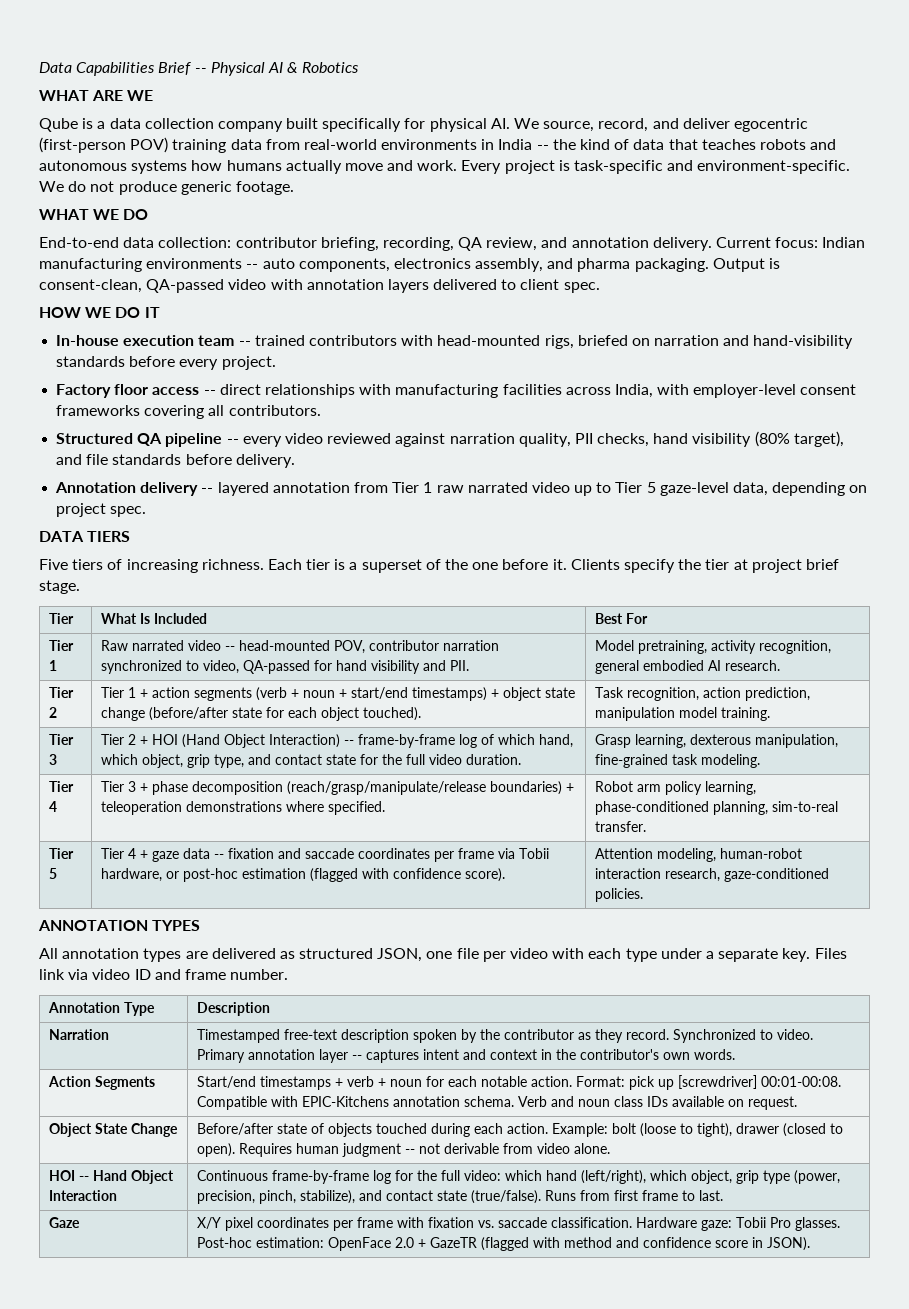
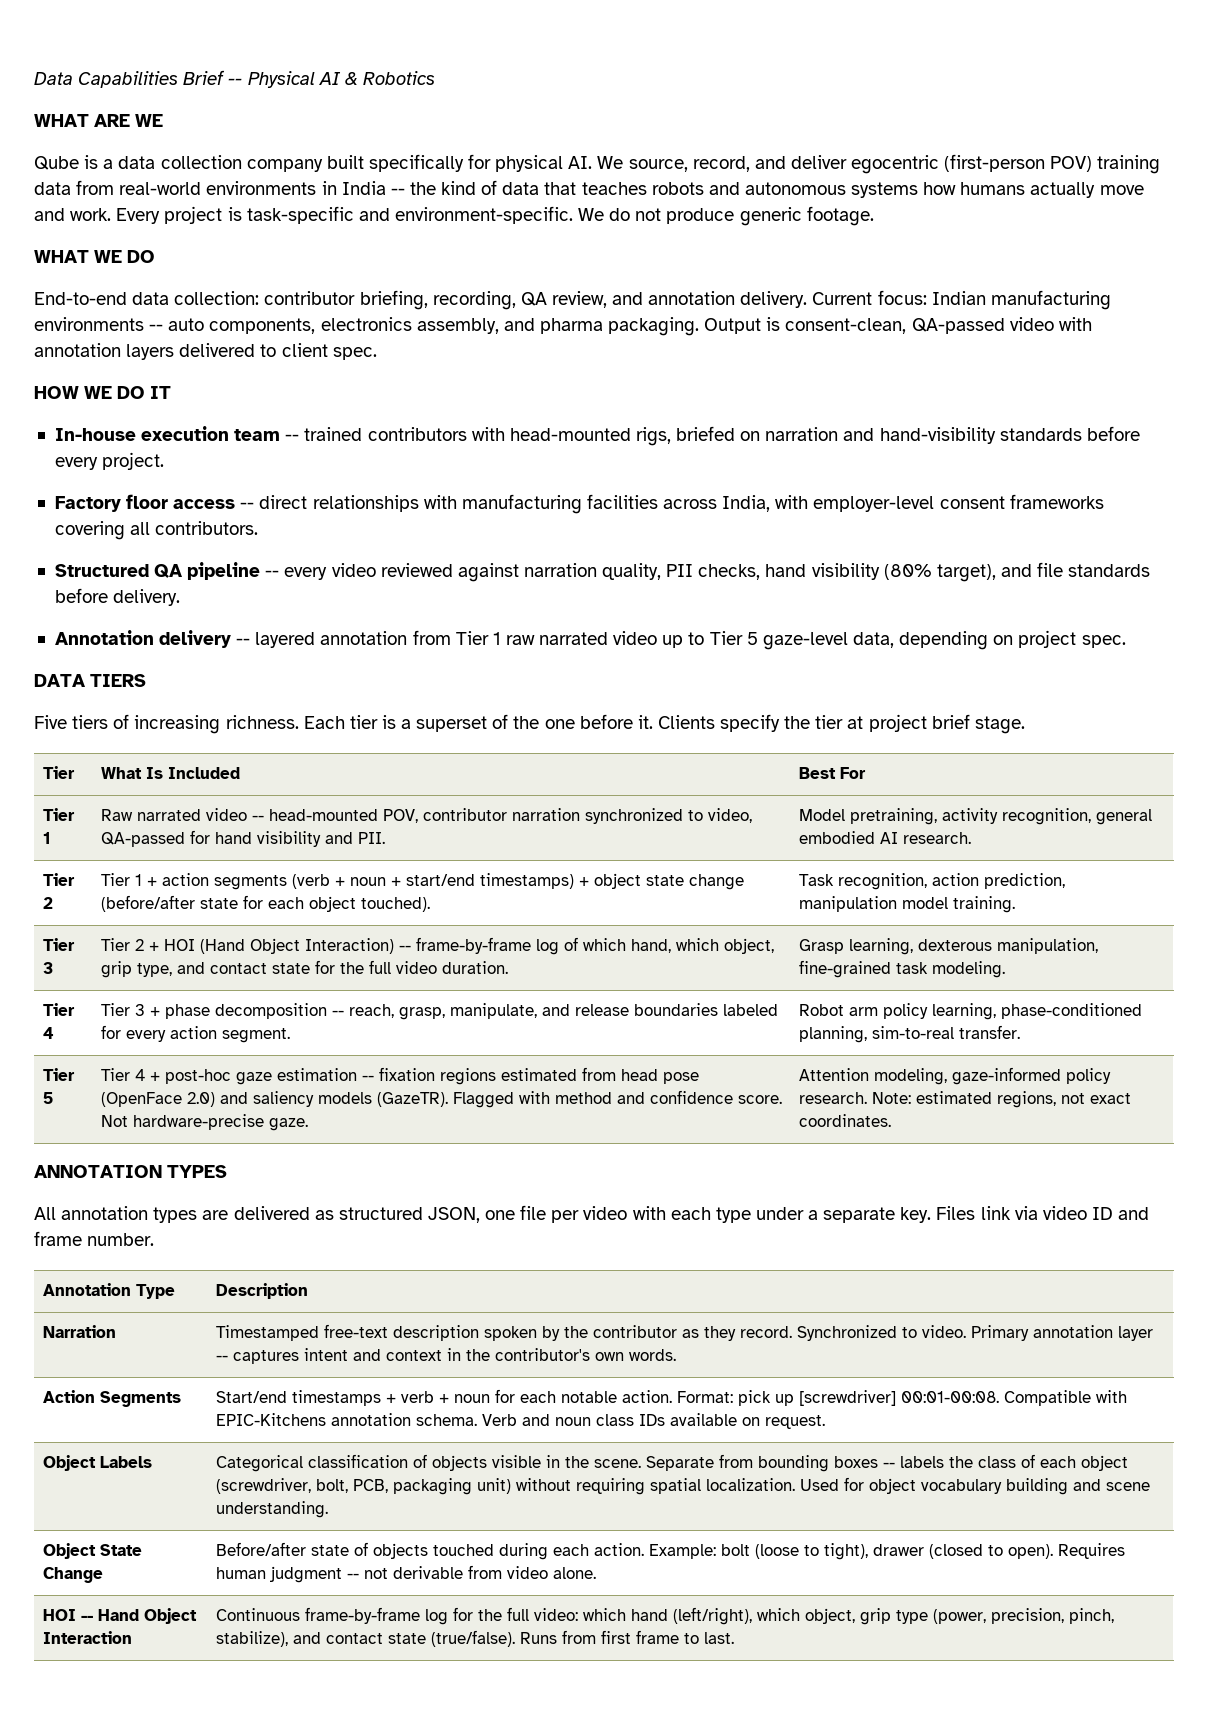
- Tier 4 | Tier 3 + phase decomposition (reach/grasp/manipulate/release boundaries) + teleoperation demonstrations where specified. | Robot arm policy learning, phase-conditioned planning, sim-to-real transfer.
+ Tier 4 | Tier 3 + phase decomposition -- reach, grasp, manipulate, and release boundaries labeled for every action segment. | Robot arm policy learning, phase-conditioned planning, sim-to-real transfer.
- Tier 4 + gaze data -- fixation and saccade coordinates per frame via Tobii hardware, or post-hoc estimation (flagged with confidence score). | Attention modeling, human-robot interaction research, gaze-conditioned policies.
+ Tier 4 + post-hoc gaze estimation -- fixation regions estimated from head pose (OpenFace 2.0) and saliency models (GazeTR). Flagged with method and confidence score. Not hardware-precise gaze. | Attention modeling, gaze-informed policy research. Note: estimated regions, not exact coordinates.
+ Object Labels | Categorical classification of objects visible in the scene. Separate from bounding boxes -- labels the class of each object (screwdriver, bolt, PCB, packaging unit) without requiring spatial localization. Used for object vocabulary building and scene understanding.
- Gaze | X/Y pixel coordinates per frame with fixation vs. saccade classification. Hardware gaze: Tobii Pro glasses. Post-hoc estimation: OpenFace 2.0 + GazeTR (flagged with method and confidence score in JSON).

